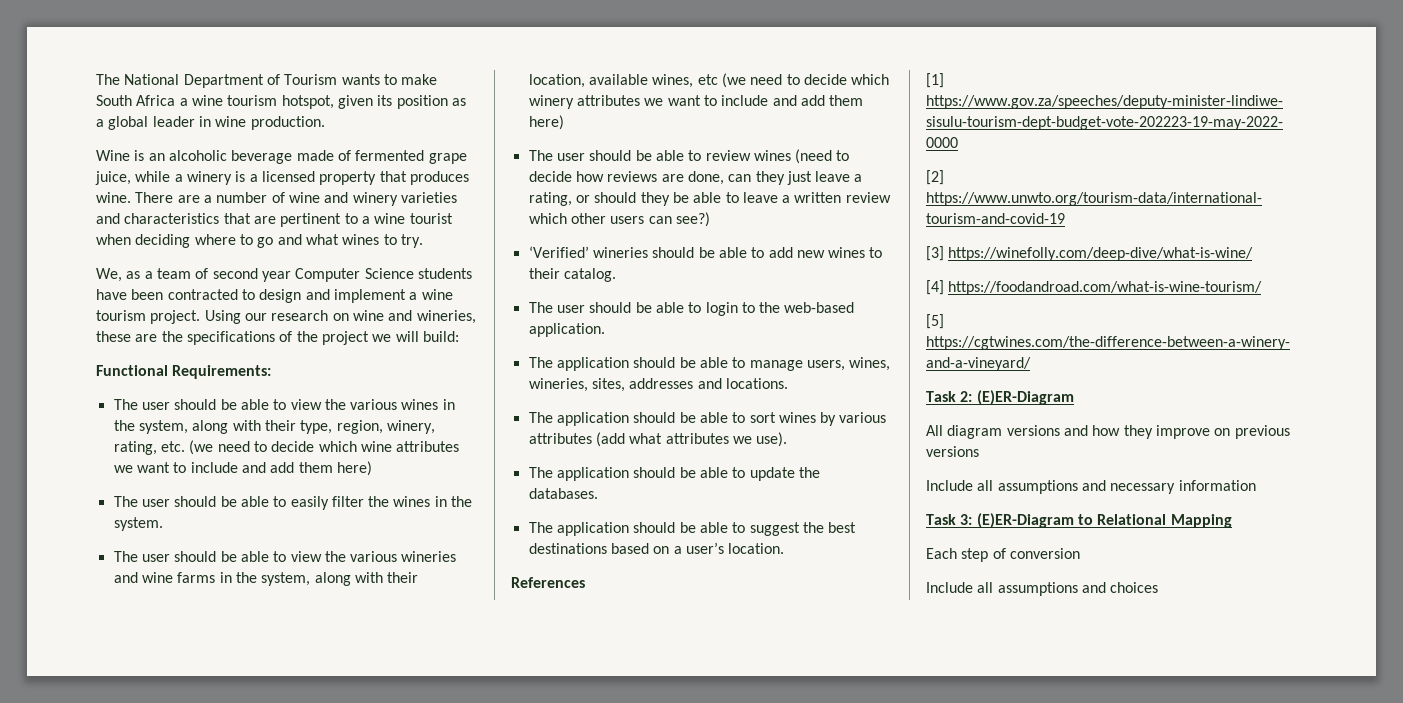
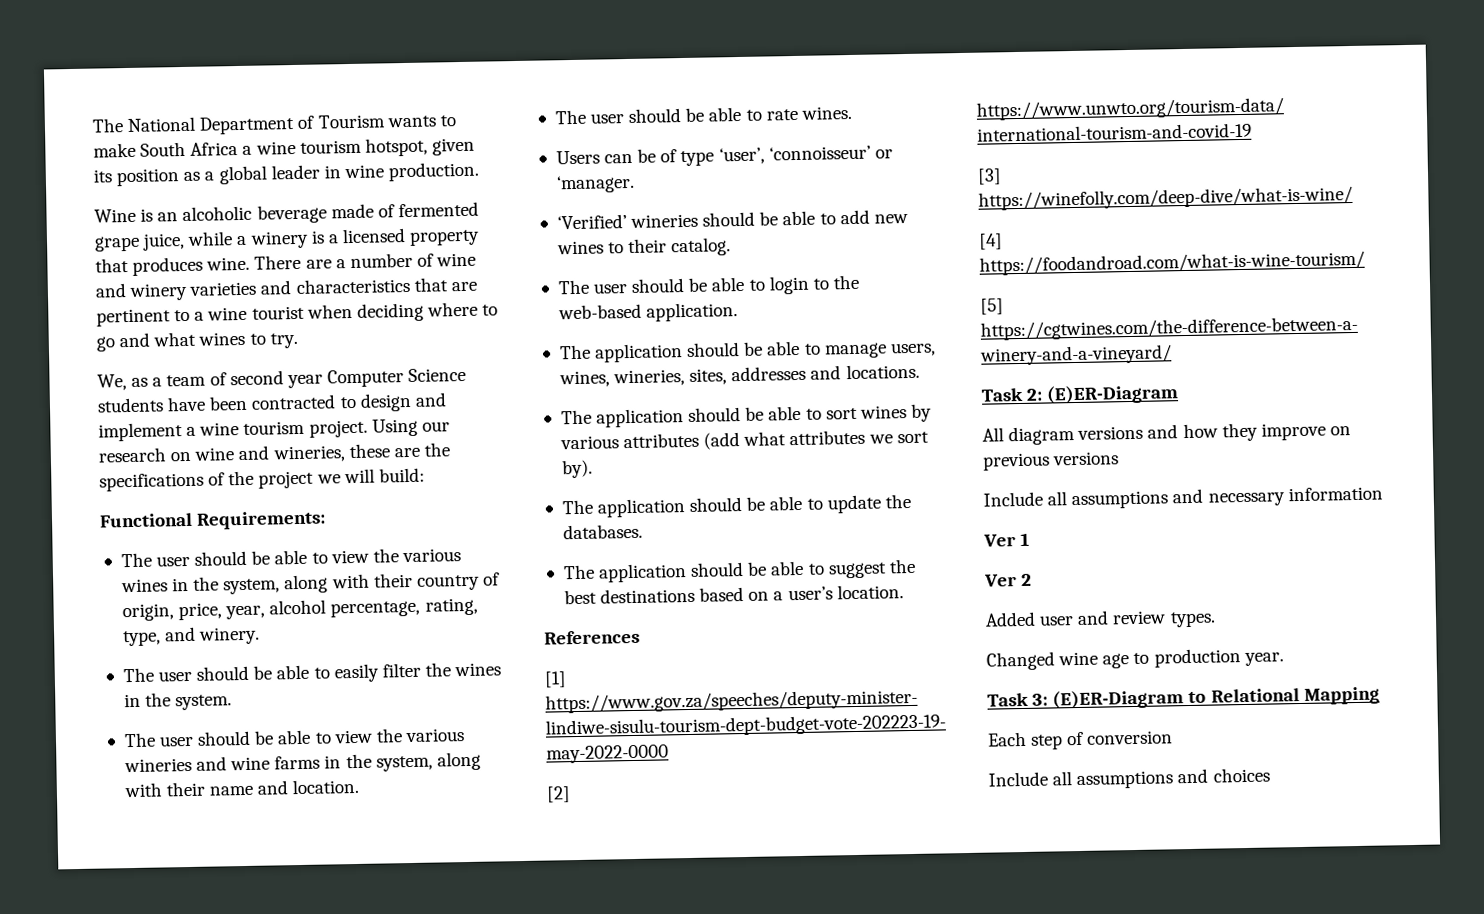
- The user should be able to view the various wines in the system, along with their type, region, winery, rating, etc. (we need to decide which wine attributes we want to include and add them here)
+ The user should be able to view the various wines in the system, along with their country of origin, price, year, alcohol percentage, rating, type, and winery.
- The user should be able to view the various wineries and wine farms in the system, along with their location, available wines, etc (we need to decide which winery attributes we want to include and add them here)
- The user should be able to review wines (need to decide how reviews are done, can they just leave a rating, or should they be able to leave a written review which other users can see?)
+ The user should be able to view the various wineries and wine farms in the system, along with their name and location.
+ The user should be able to rate wines.
+ Users can be of type ‘user’, ‘connoisseur’ or ‘manager.
- The application should be able to sort wines by various attributes (add what attributes we use).
+ The application should be able to sort wines by various attributes (add what attributes we sort by).
+ Ver 1
+ Ver 2
+ Added user and review types.
+ Changed wine age to production year.

